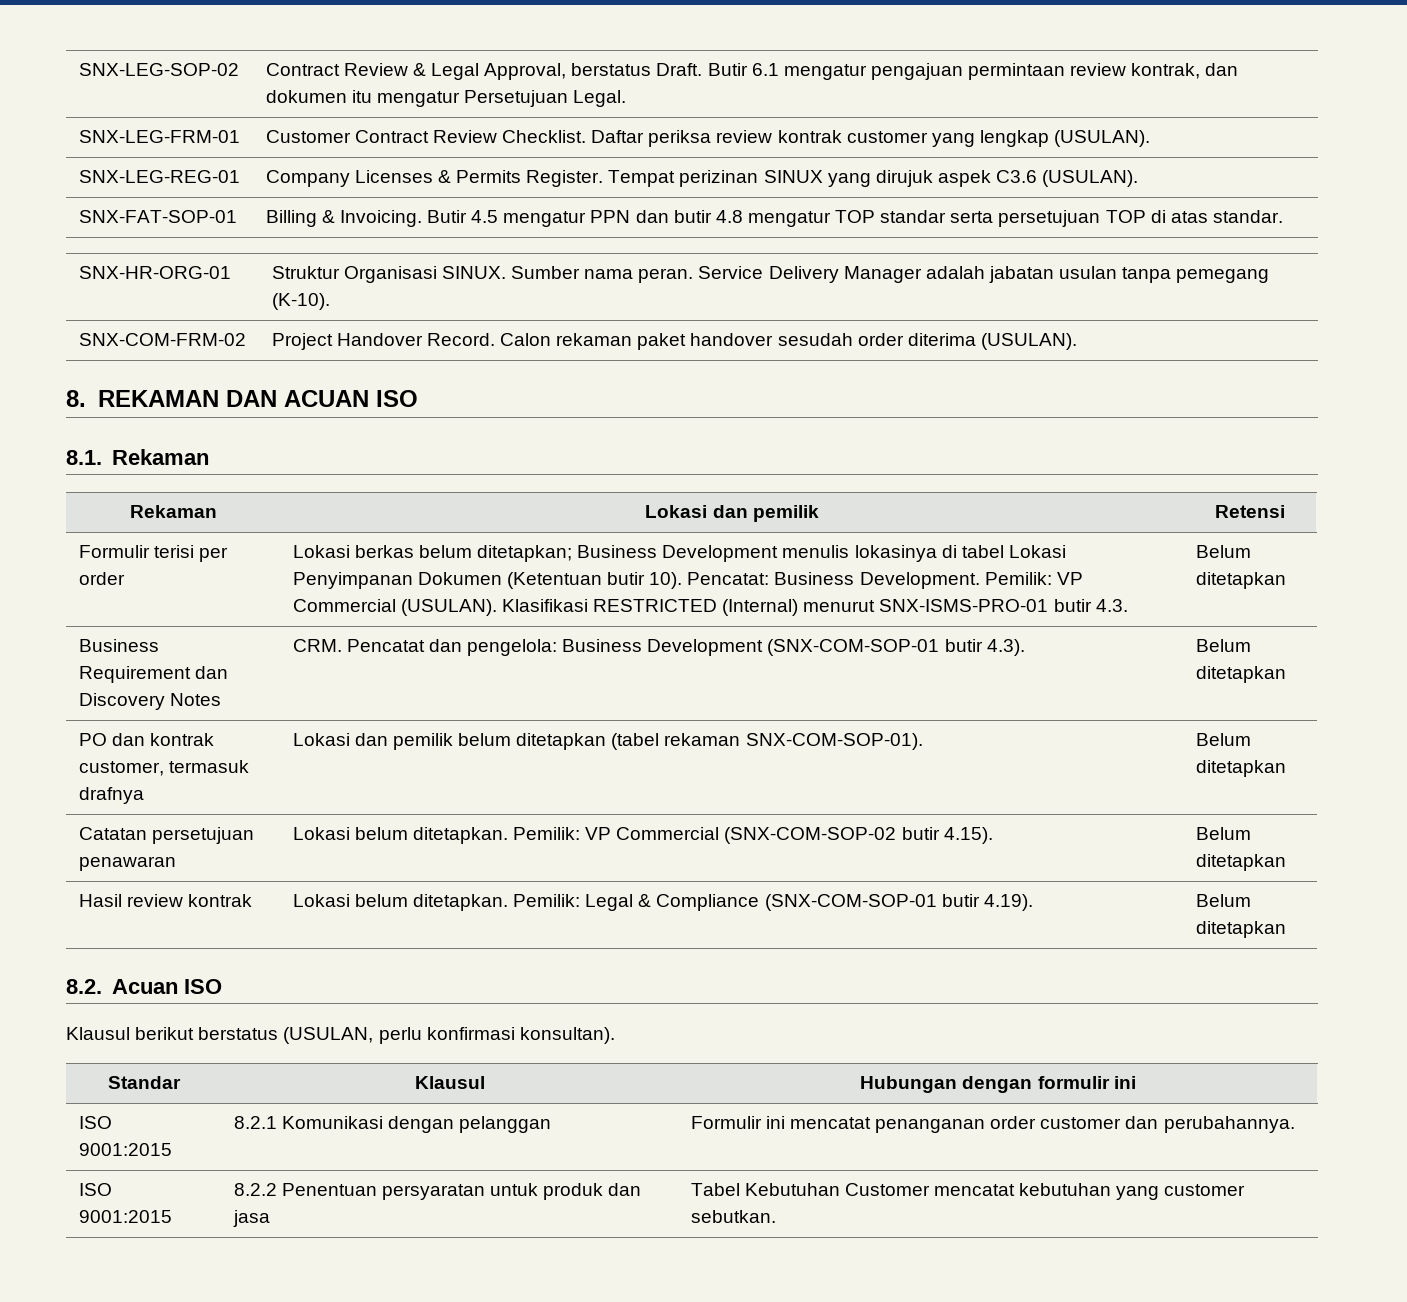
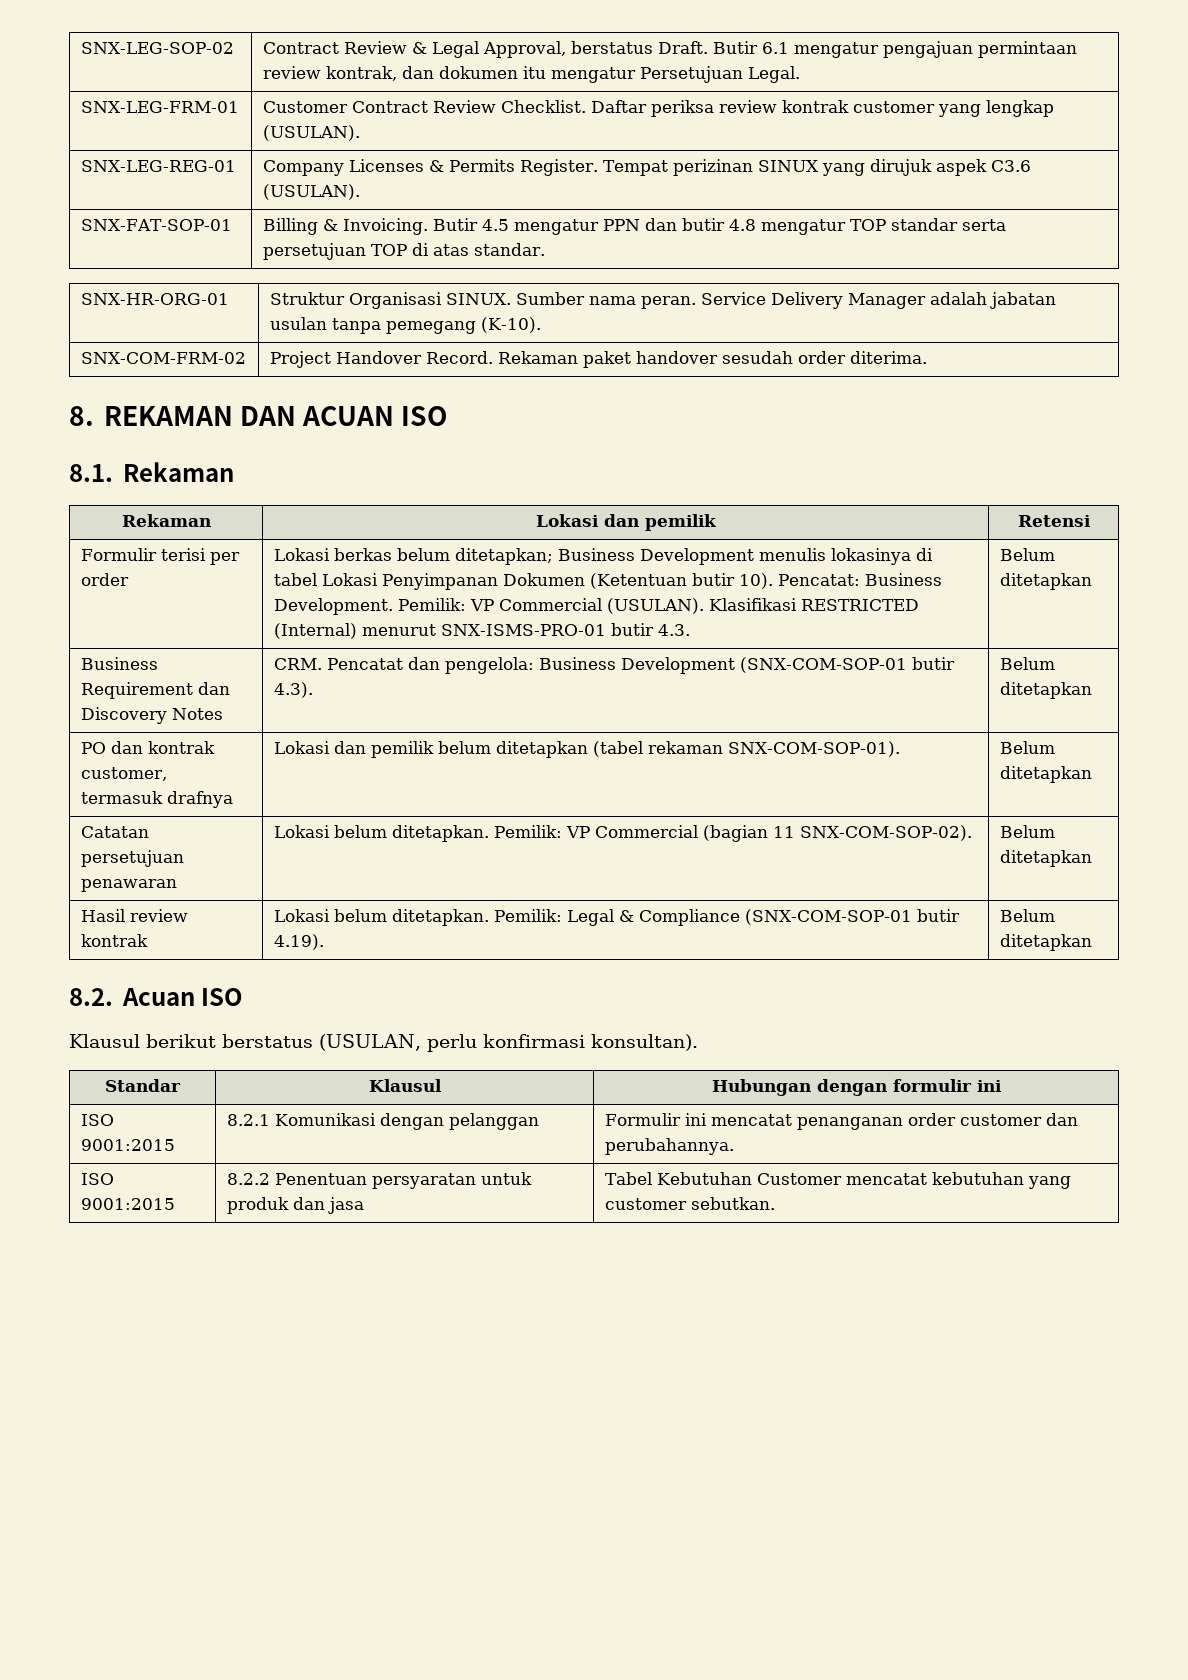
- SNX-COM-FRM-02 | Project Handover Record. Calon rekaman paket handover sesudah order diterima (USULAN).
+ SNX-COM-FRM-02 | Project Handover Record. Rekaman paket handover sesudah order diterima.
- Catatan persetujuan penawaran | Lokasi belum ditetapkan. Pemilik: VP Commercial (SNX-COM-SOP-02 butir 4.15). | Belum ditetapkan
+ Catatan persetujuan penawaran | Lokasi belum ditetapkan. Pemilik: VP Commercial (bagian 11 SNX-COM-SOP-02). | Belum ditetapkan

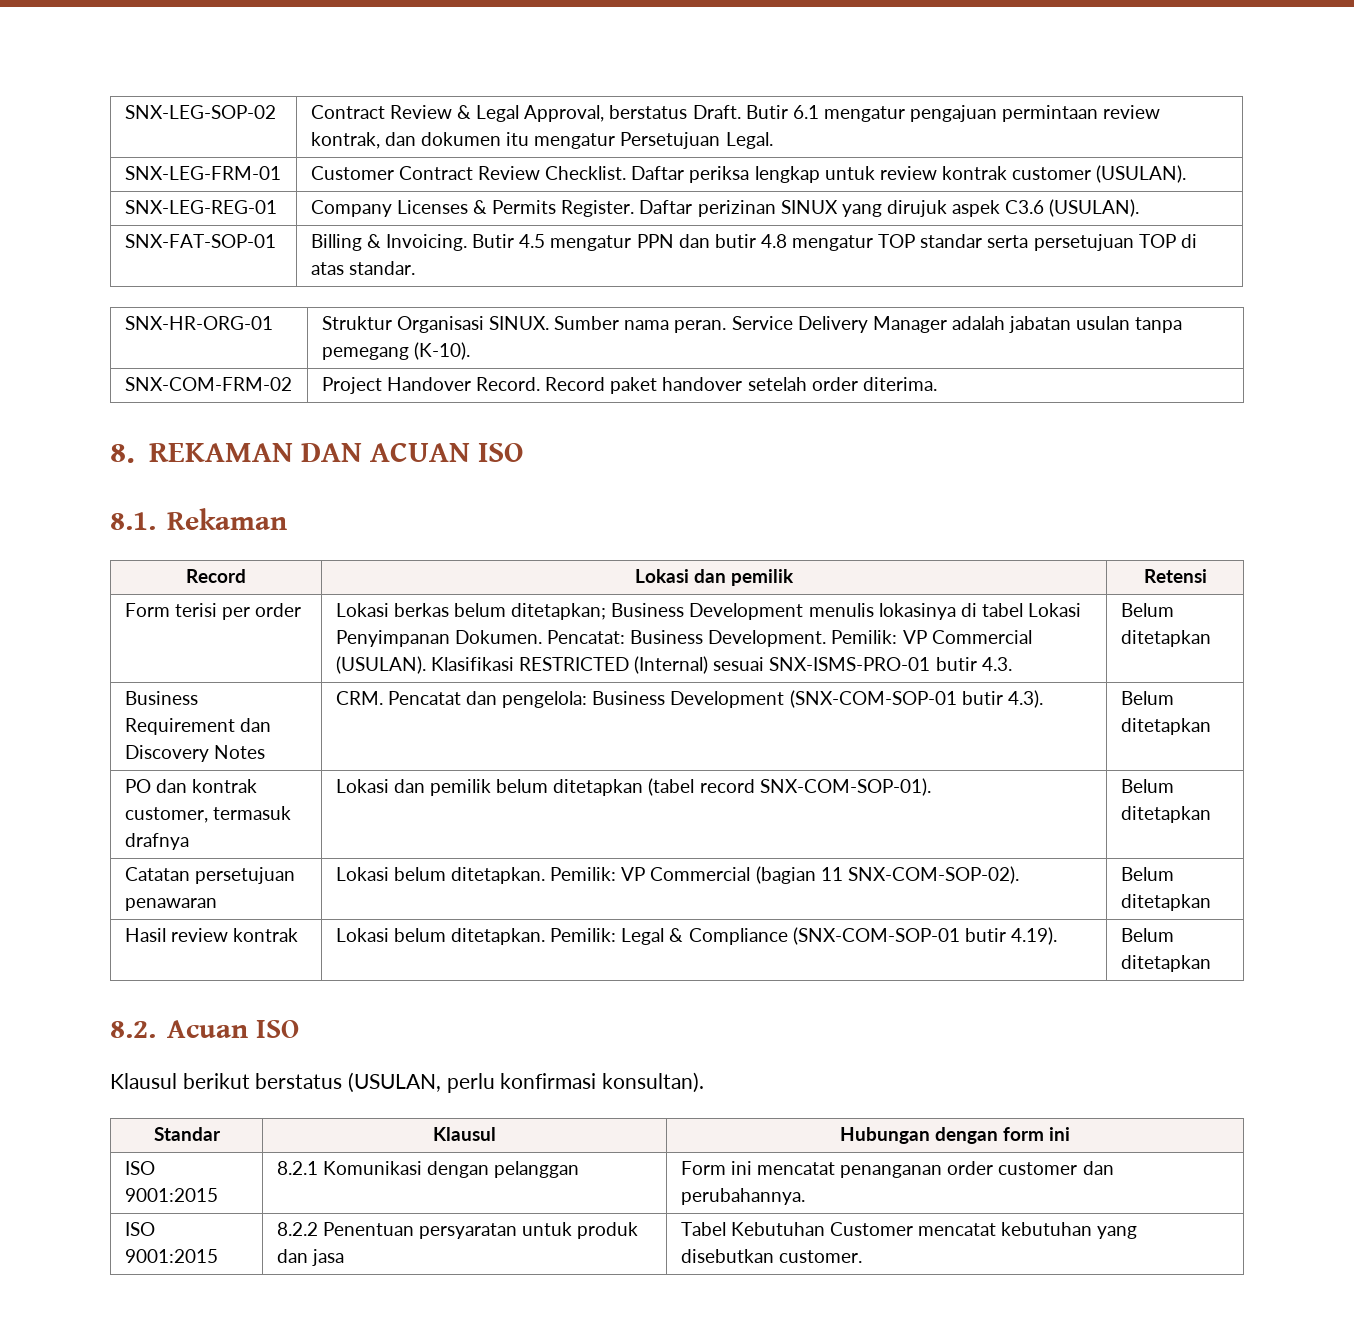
- SNX-LEG-FRM-01 | Customer Contract Review Checklist. Daftar periksa review kontrak customer yang lengkap (USULAN).
+ SNX-LEG-FRM-01 | Customer Contract Review Checklist. Daftar periksa lengkap untuk review kontrak customer (USULAN).
- SNX-LEG-REG-01 | Company Licenses & Permits Register. Tempat perizinan SINUX yang dirujuk aspek C3.6 (USULAN).
+ SNX-LEG-REG-01 | Company Licenses & Permits Register. Daftar perizinan SINUX yang dirujuk aspek C3.6 (USULAN).
- SNX-COM-FRM-02 | Project Handover Record. Rekaman paket handover sesudah order diterima.
+ SNX-COM-FRM-02 | Project Handover Record. Record paket handover setelah order diterima.
- Rekaman | Lokasi dan pemilik | Retensi
+ Record | Lokasi dan pemilik | Retensi
- Formulir terisi per order | Lokasi berkas belum ditetapkan; Business Development menulis lokasinya di tabel Lokasi Penyimpanan Dokumen (Ketentuan butir 10). Pencatat: Business Development. Pemilik: VP Commercial (USULAN). Klasifikasi RESTRICTED (Internal) menurut SNX-ISMS-PRO-01 butir 4.3. | Belum ditetapkan
+ Form terisi per order | Lokasi berkas belum ditetapkan; Business Development menulis lokasinya di tabel Lokasi Penyimpanan Dokumen. Pencatat: Business Development. Pemilik: VP Commercial (USULAN). Klasifikasi RESTRICTED (Internal) sesuai SNX-ISMS-PRO-01 butir 4.3. | Belum ditetapkan
- PO dan kontrak customer, termasuk drafnya | Lokasi dan pemilik belum ditetapkan (tabel rekaman SNX-COM-SOP-01). | Belum ditetapkan
+ PO dan kontrak customer, termasuk drafnya | Lokasi dan pemilik belum ditetapkan (tabel record SNX-COM-SOP-01). | Belum ditetapkan
- Standar | Klausul | Hubungan dengan formulir ini
+ Standar | Klausul | Hubungan dengan form ini
- ISO 9001:2015 | 8.2.1 Komunikasi dengan pelanggan | Formulir ini mencatat penanganan order customer dan perubahannya.
+ ISO 9001:2015 | 8.2.1 Komunikasi dengan pelanggan | Form ini mencatat penanganan order customer dan perubahannya.
- ISO 9001:2015 | 8.2.2 Penentuan persyaratan untuk produk dan jasa | Tabel Kebutuhan Customer mencatat kebutuhan yang customer sebutkan.
+ ISO 9001:2015 | 8.2.2 Penentuan persyaratan untuk produk dan jasa | Tabel Kebutuhan Customer mencatat kebutuhan yang disebutkan customer.

